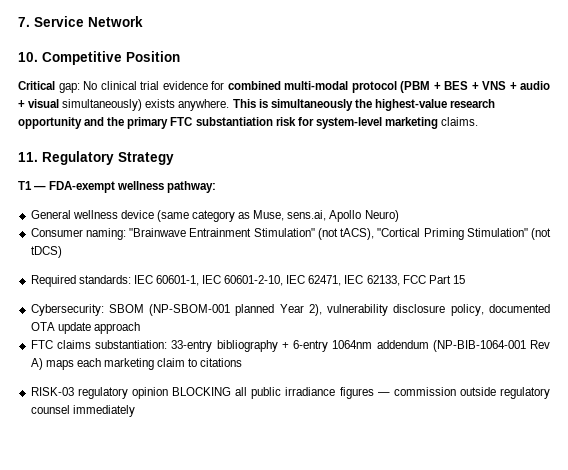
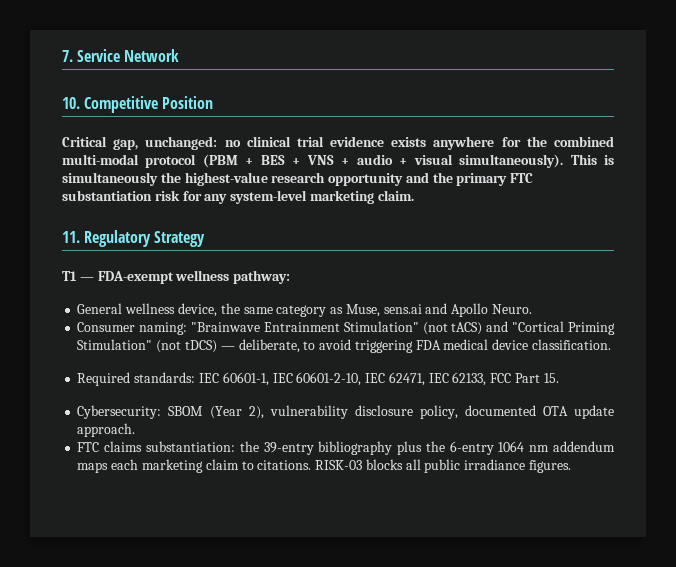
- Critical gap: No clinical trial evidence for combined multi-modal protocol (PBM + BES + VNS + audio + visual simultaneously) exists anywhere.
+ Critical gap, unchanged: no clinical trial evidence exists anywhere for the combined multi-modal protocol (PBM + BES + VNS + audio + visual simultaneously).
- This is simultaneously the highest-value research opportunity and the primary FTC substantiation risk for system-level marketing claims.
+ This is simultaneously the highest-value research opportunity and the primary FTC substantiation risk for any system-level marketing claim.
- General wellness device (same category as Muse, sens.ai, Apollo Neuro)
+ General wellness device, the same category as Muse, sens.ai and Apollo Neuro.
- Consumer naming: "Brainwave Entrainment Stimulation" (not tACS), "Cortical Priming Stimulation" (not tDCS)
+ Consumer naming: "Brainwave Entrainment Stimulation" (not tACS) and "Cortical Priming Stimulation" (not tDCS) — deliberate, to avoid triggering FDA medical device classification.
- Required standards: IEC 60601-1, IEC 60601-2-10, IEC 62471, IEC 62133, FCC Part 15
+ Required standards: IEC 60601-1, IEC 60601-2-10, IEC 62471, IEC 62133, FCC Part 15.
- Cybersecurity: SBOM (NP-SBOM-001 planned Year 2), vulnerability disclosure policy, documented OTA update approach
+ Cybersecurity: SBOM (Year 2), vulnerability disclosure policy, documented OTA update approach.
- FTC claims substantiation: 33-entry bibliography + 6-entry 1064nm addendum (NP-BIB-1064-001 Rev A) maps each marketing claim to citations
- RISK-03 regulatory opinion BLOCKING all public irradiance figures — commission outside regulatory counsel immediately
+ FTC claims substantiation: the 39-entry bibliography plus the 6-entry 1064 nm addendum maps each marketing claim to citations. RISK-03 blocks all public irradiance figures.

